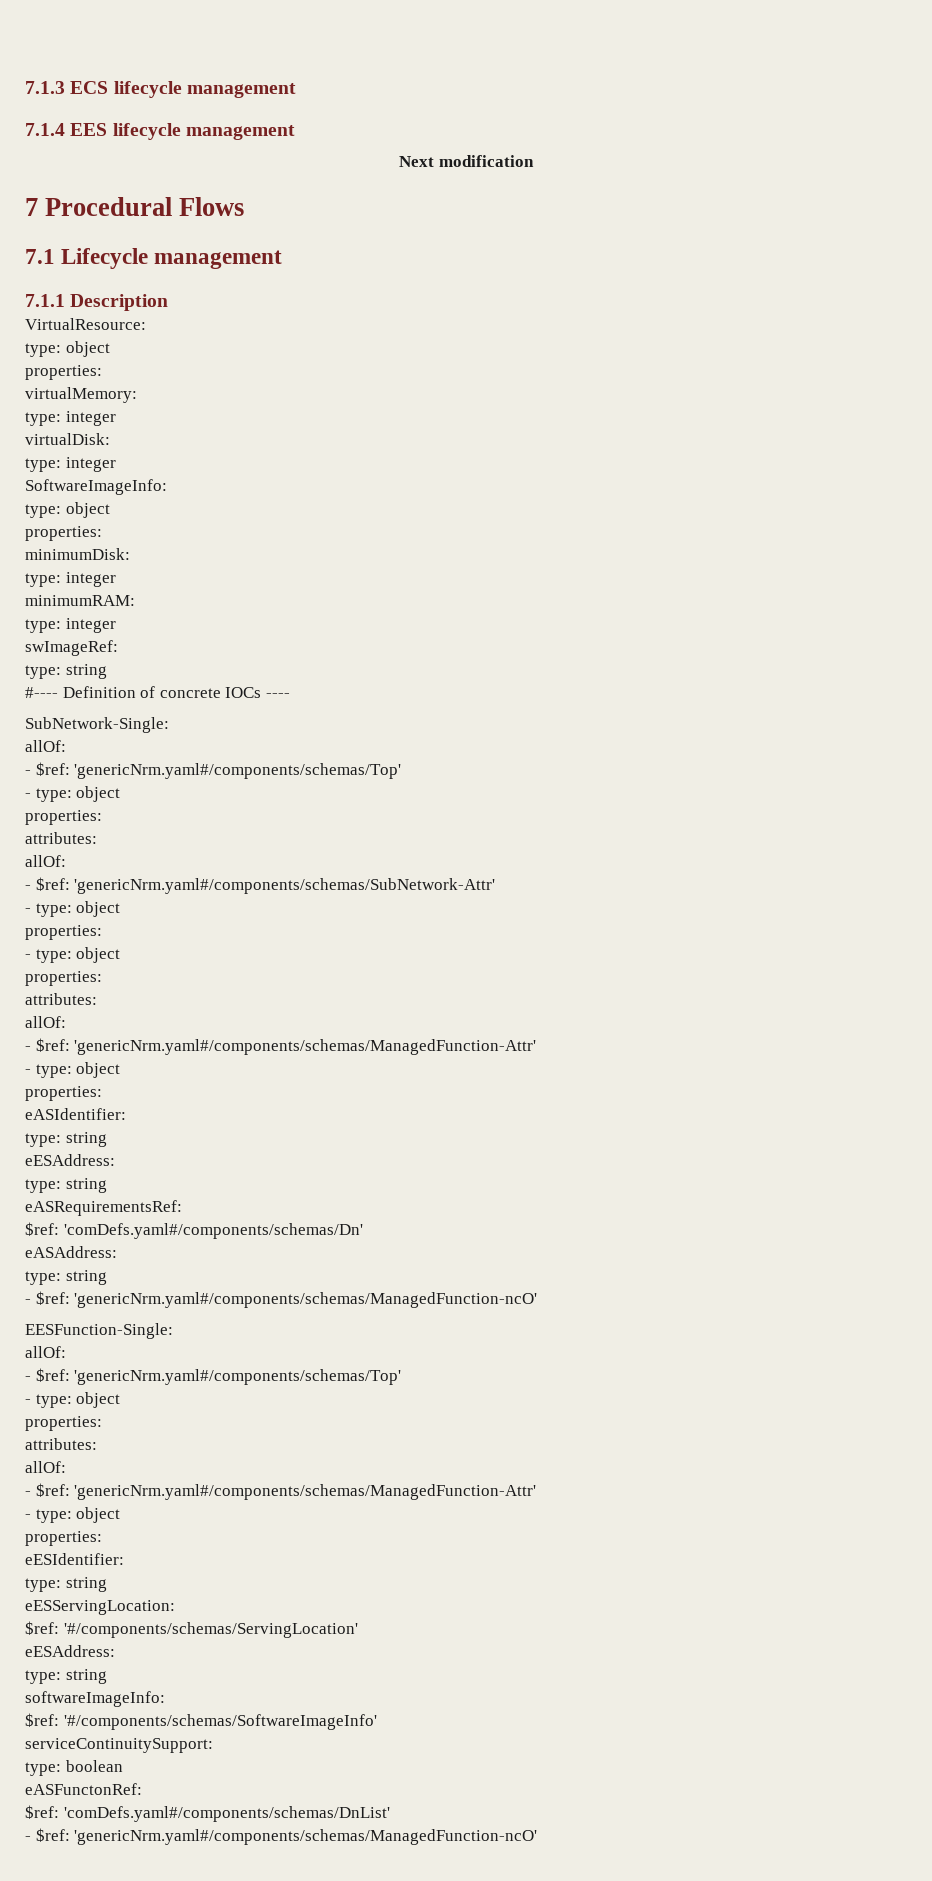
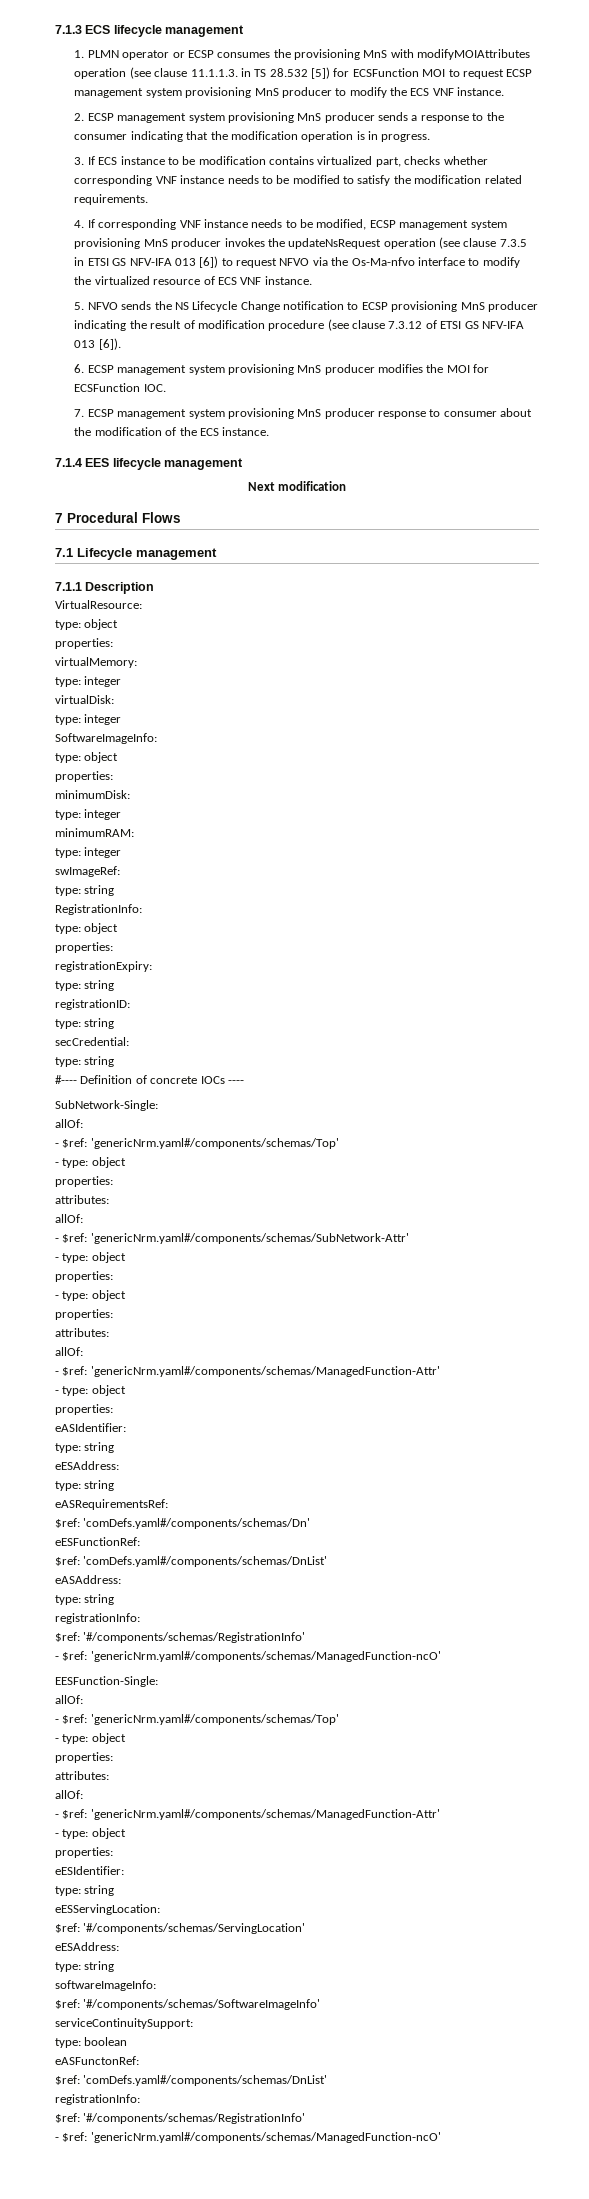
+ 1. PLMN operator or ECSP consumes the provisioning MnS with modifyMOIAttributes operation (see clause 11.1.1.3. in TS 28.532 [5]) for ECSFunction MOI to request ECSP management system provisioning MnS producer to modify the ECS VNF instance.
+ 2. ECSP management system provisioning MnS producer sends a response to the consumer indicating that the modification operation is in progress.
+ 3. If ECS instance to be modification contains virtualized part, checks whether corresponding VNF instance needs to be modified to satisfy the modification related requirements.
+ 4. If corresponding VNF instance needs to be modified, ECSP management system provisioning MnS producer invokes the updateNsRequest operation (see clause 7.3.5 in ETSI GS NFV-IFA 013 [6]) to request NFVO via the Os-Ma-nfvo interface to modify the virtualized resource of ECS VNF instance.
+ 5. NFVO sends the NS Lifecycle Change notification to ECSP provisioning MnS producer indicating the result of modification procedure (see clause 7.3.12 of ETSI GS NFV-IFA 013 [6]).
+ 6. ECSP management system provisioning MnS producer modifies the MOI for ECSFunction IOC.
+ 7. ECSP management system provisioning MnS producer response to consumer about the modification of the ECS instance.
+ RegistrationInfo:
+ type: object
+ properties:
+ registrationExpiry:
+ type: string
+ registrationID:
+ type: string
+ secCredential:
+ type: string
+ eESFunctionRef:
+ $ref: 'comDefs.yaml#/components/schemas/DnList'
  eASAddress:
  type: string
+ registrationInfo:
+ $ref: '#/components/schemas/RegistrationInfo'
  eASFunctonRef:
  $ref: 'comDefs.yaml#/components/schemas/DnList'
+ registrationInfo:
+ $ref: '#/components/schemas/RegistrationInfo'

